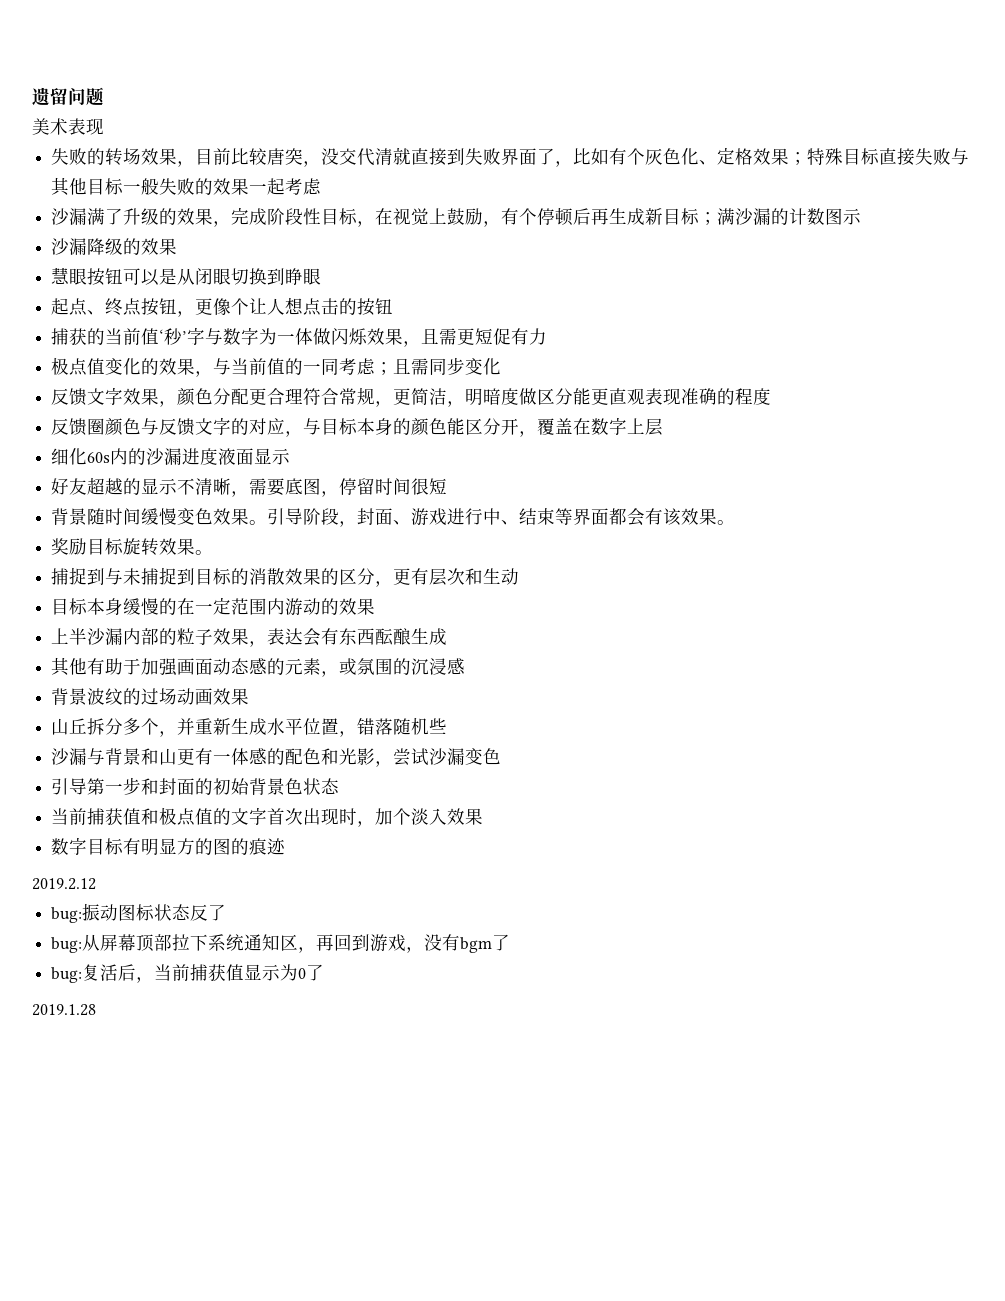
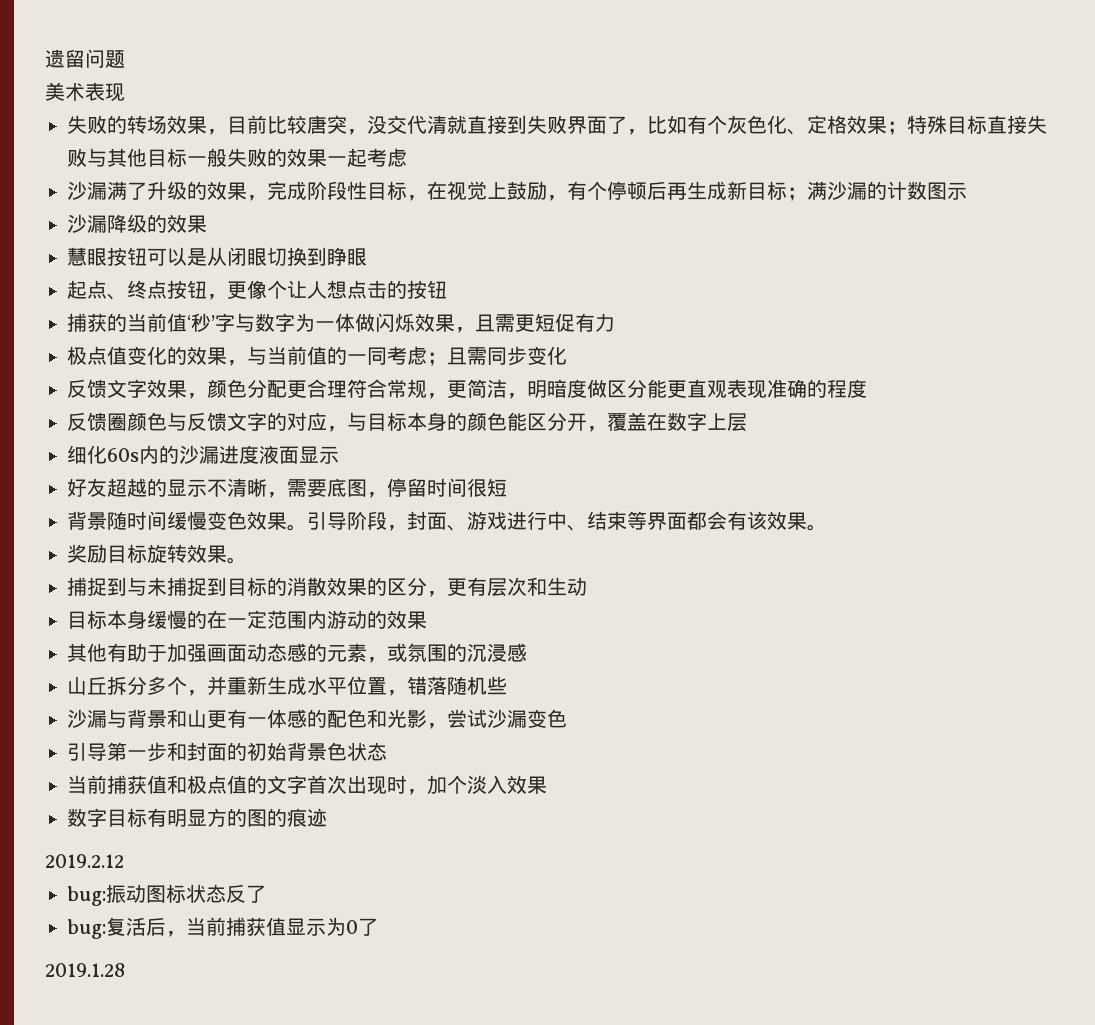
- 上半沙漏内部的粒子效果，表达会有东西酝酿生成
- 背景波纹的过场动画效果
- bug:从屏幕顶部拉下系统通知区，再回到游戏，没有bgm了

